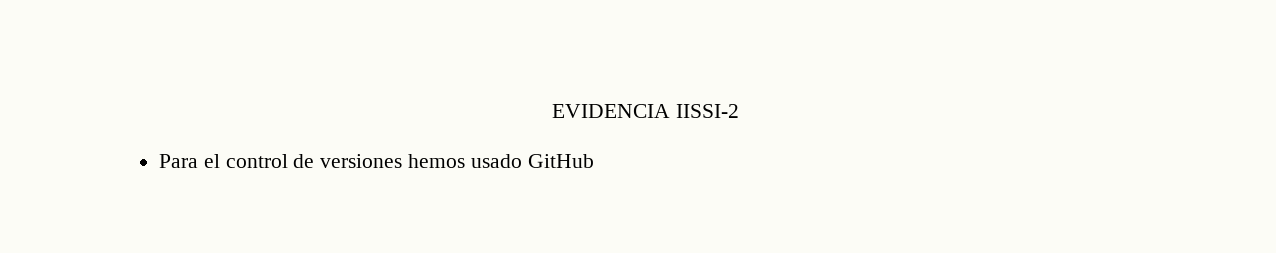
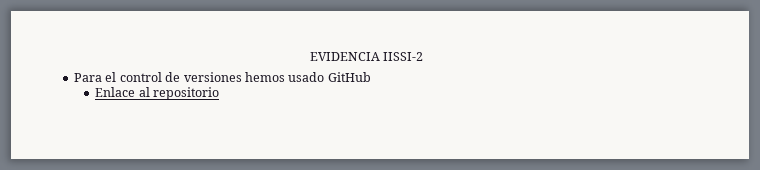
+ Enlace al repositorio

